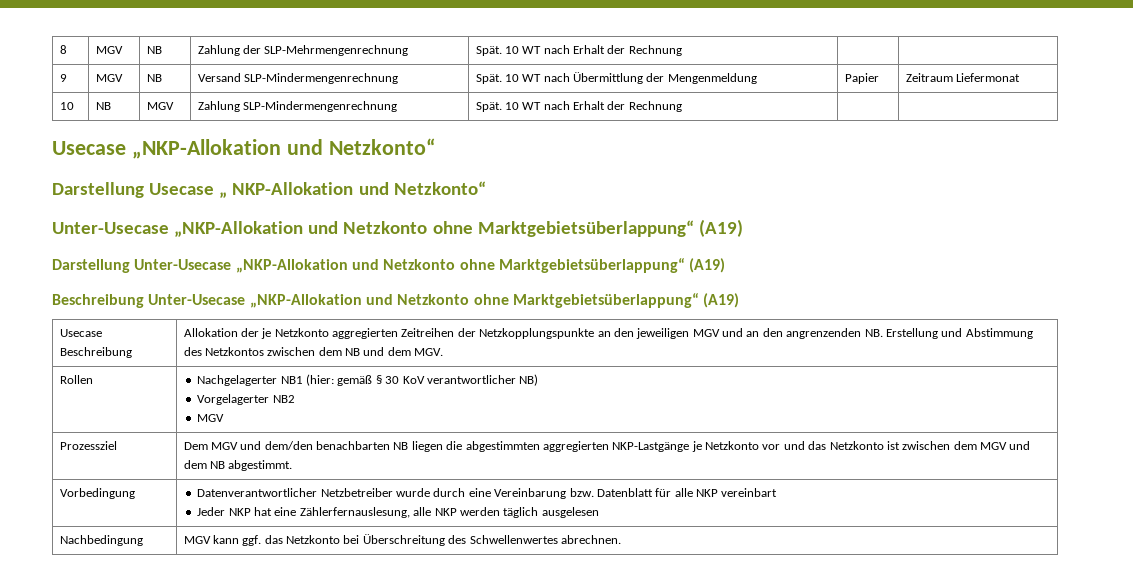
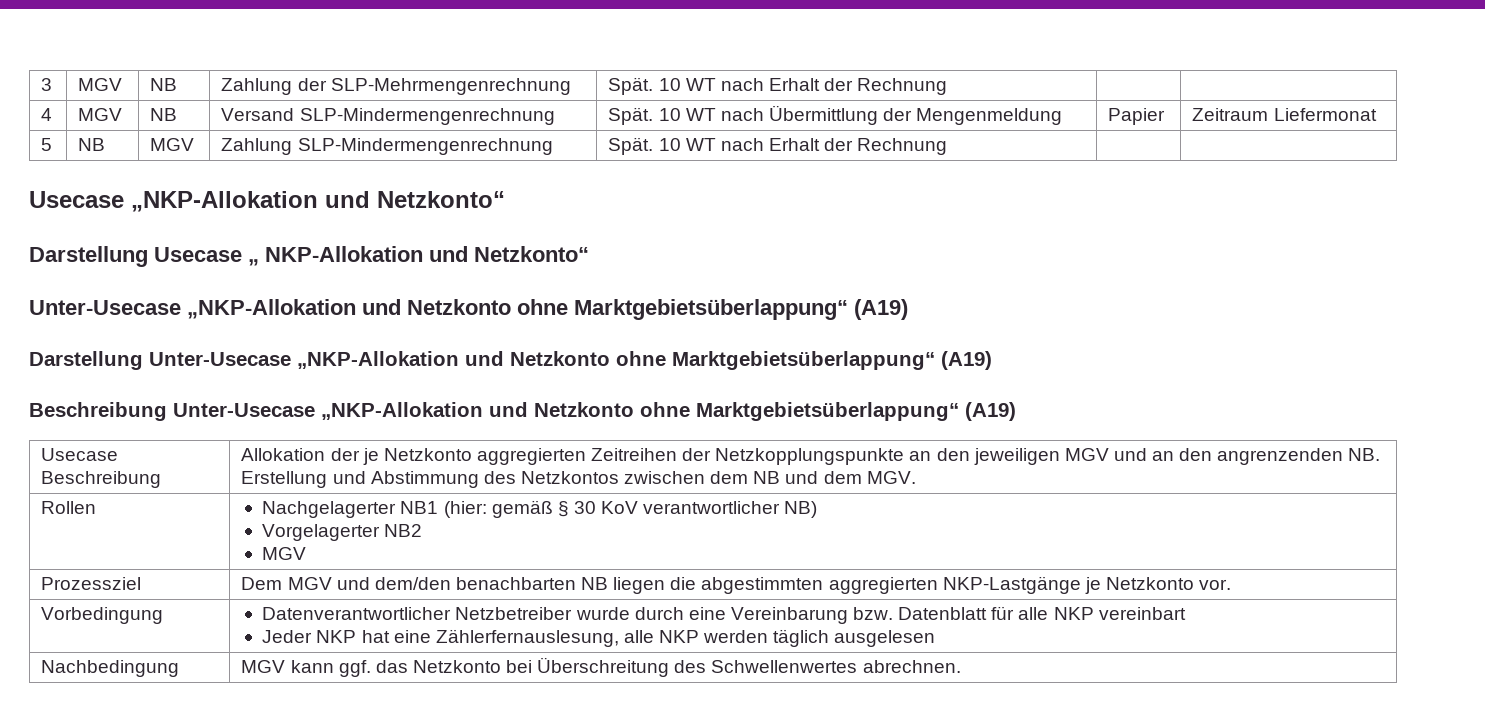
- 8 | MGV | NB | Zahlung der SLP-Mehrmengenrechnung | Spät. 10 WT nach Erhalt der Rechnung | |
+ 3 | MGV | NB | Zahlung der SLP-Mehrmengenrechnung | Spät. 10 WT nach Erhalt der Rechnung | |
- 9 | MGV | NB | Versand SLP-Mindermengenrechnung | Spät. 10 WT nach Übermittlung der Mengenmeldung | Papier | Zeitraum Liefermonat
+ 4 | MGV | NB | Versand SLP-Mindermengenrechnung | Spät. 10 WT nach Übermittlung der Mengenmeldung | Papier | Zeitraum Liefermonat
- 10 | NB | MGV | Zahlung SLP-Mindermengenrechnung | Spät. 10 WT nach Erhalt der Rechnung | |
+ 5 | NB | MGV | Zahlung SLP-Mindermengenrechnung | Spät. 10 WT nach Erhalt der Rechnung | |
- Prozessziel | Dem MGV und dem/den benachbarten NB liegen die abgestimmten aggregierten NKP-Lastgänge je Netzkonto vor und das Netzkonto ist zwischen dem MGV und dem NB abgestimmt.
+ Prozessziel | Dem MGV und dem/den benachbarten NB liegen die abgestimmten aggregierten NKP-Lastgänge je Netzkonto vor.

